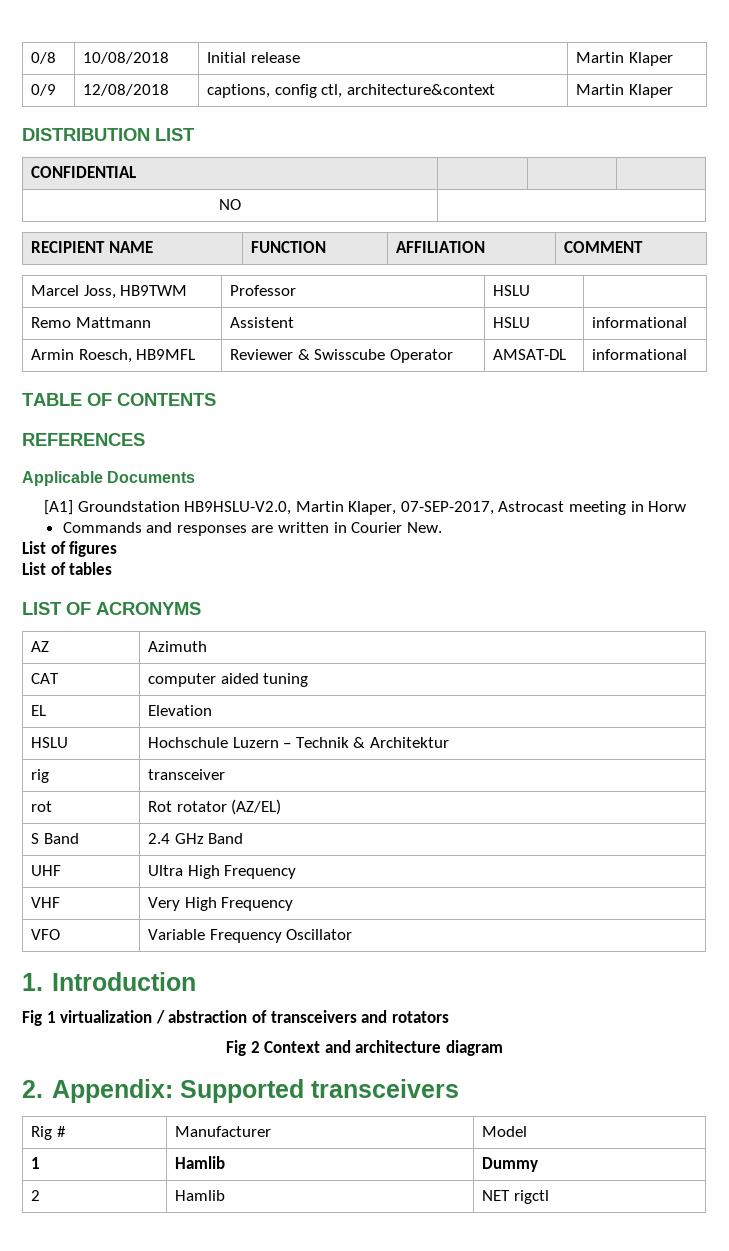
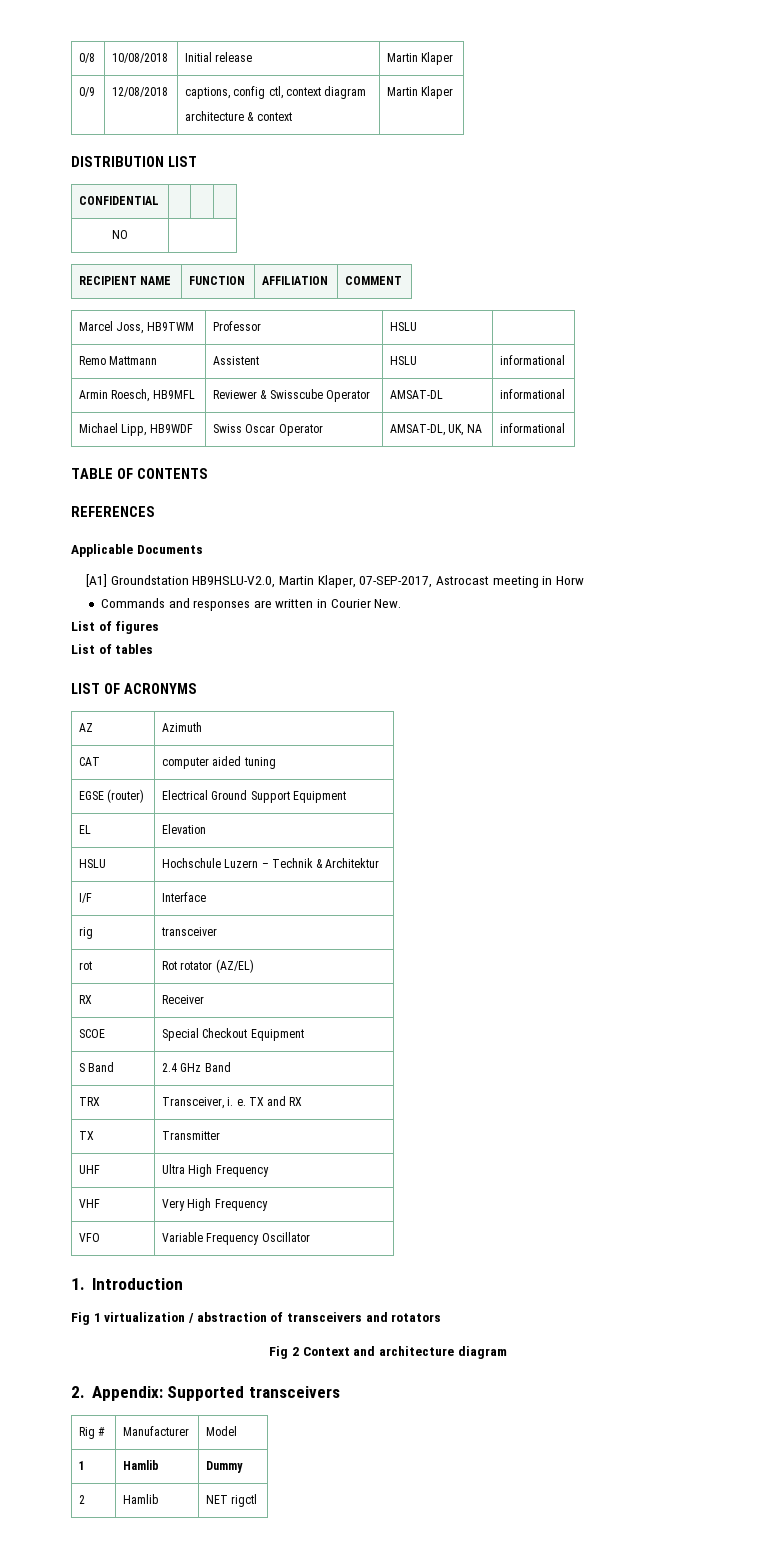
- 0/9 | 12/08/2018 | captions, config ctl, architecture&context | Martin Klaper
+ 0/9 | 12/08/2018 | captions, config ctl, context diagram
+ architecture & context | Martin Klaper
+ Michael Lipp, HB9WDF | Swiss Oscar Operator | AMSAT-DL, UK, NA | informational
+ EGSE (router) | Electrical Ground Support Equipment
+ I/F | Interface
+ RX | Receiver
+ SCOE | Special Checkout Equipment
+ TRX | Transceiver, i. e. TX and RX
+ TX | Transmitter

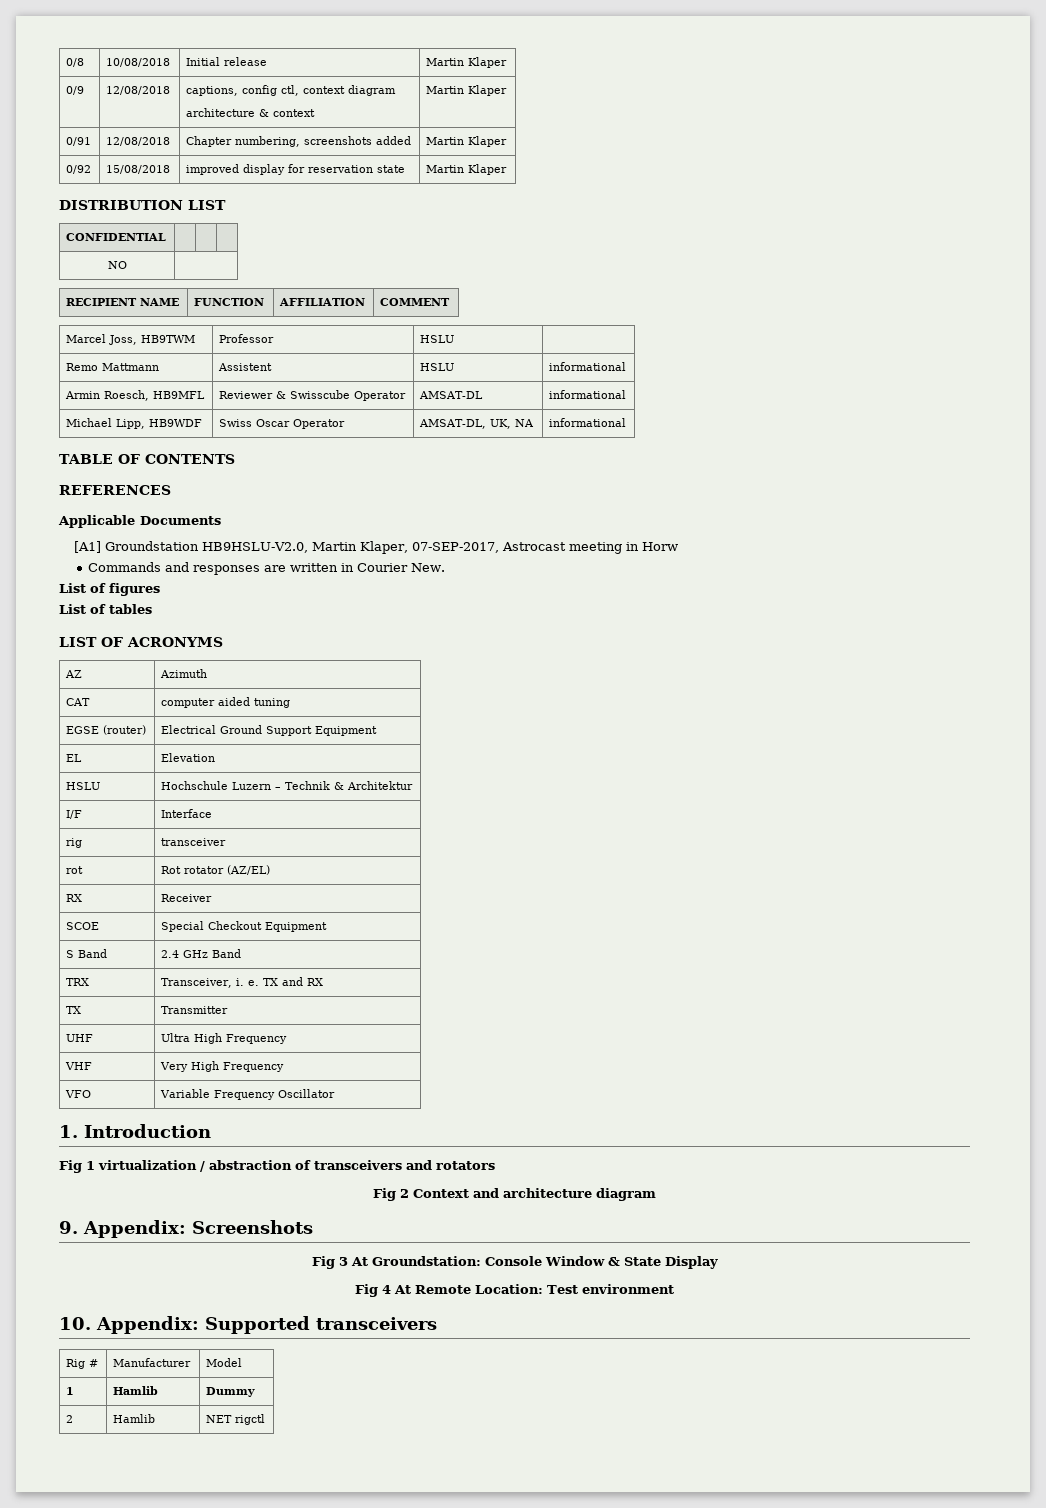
+ 0/91 | 12/08/2018 | Chapter numbering, screenshots added | Martin Klaper
+ 0/92 | 15/08/2018 | improved display for reservation state | Martin Klaper
- 2. Appendix: Supported transceivers
+ 9. Appendix: Screenshots
+ Fig 3 At Groundstation: Console Window & State Display
+ Fig 4 At Remote Location: Test environment
+ 10. Appendix: Supported transceivers

